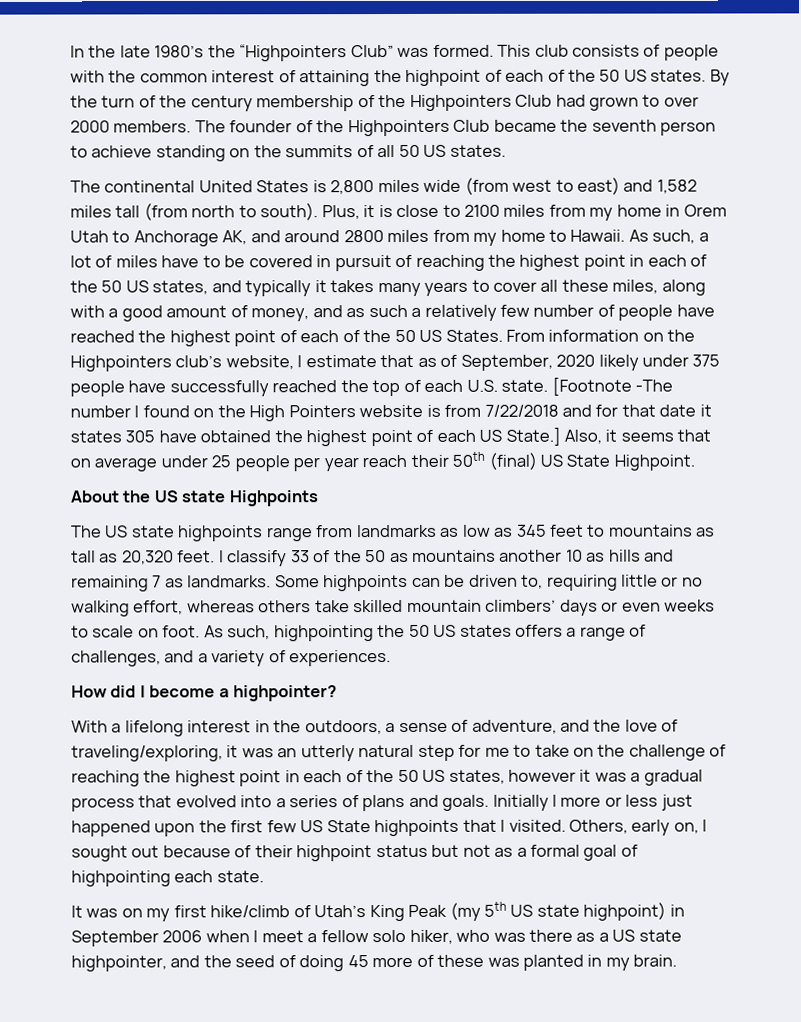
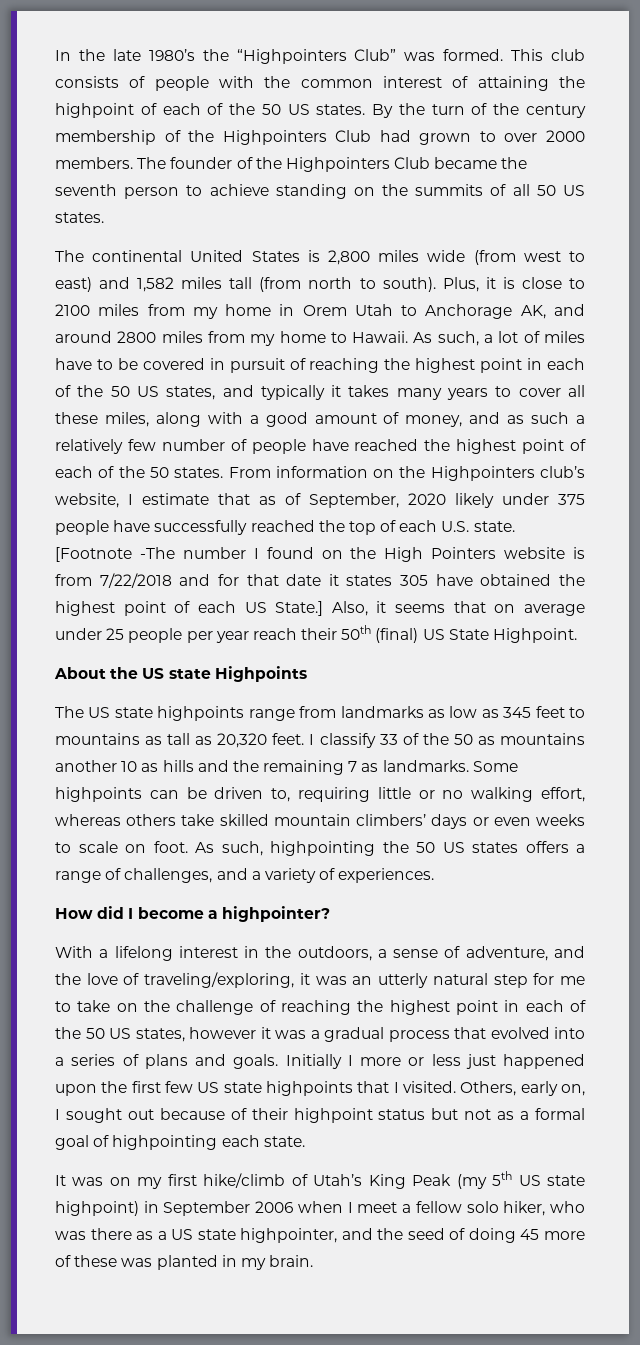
- As such, a lot of miles have to be covered in pursuit of reaching the highest point in each of the 50 US states, and typically it takes many years to cover all these miles, along with a good amount of money, and as such a relatively few number of people have reached the highest point of each of the 50 US States.
+ As such, a lot of miles have to be covered in pursuit of reaching the highest point in each of the 50 US states, and typically it takes many years to cover all these miles, along with a good amount of money, and as such a relatively few number of people have reached the highest point of each of the 50 states.
- I classify 33 of the 50 as mountains another 10 as hills and remaining 7 as landmarks.
+ I classify 33 of the 50 as mountains another 10 as hills and the remaining 7 as landmarks.
- Initially I more or less just happened upon the first few US State highpoints that I visited.
+ Initially I more or less just happened upon the first few US state highpoints that I visited.

